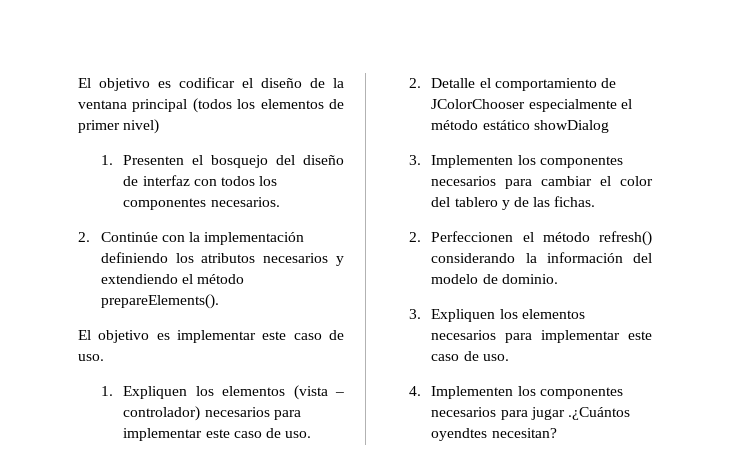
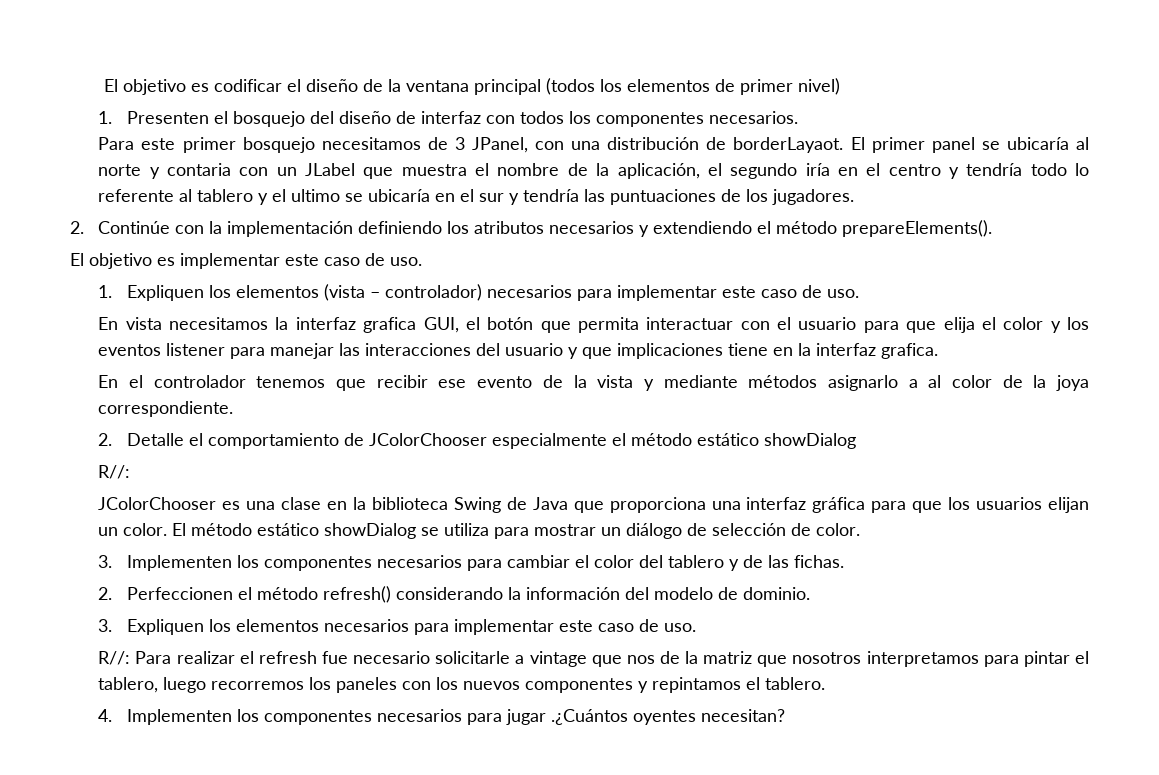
+ Para este primer bosquejo necesitamos de 3 JPanel, con una distribución de borderLayaot. El primer panel se ubicaría al norte y contaria con un JLabel que muestra el nombre de la aplicación, el segundo iría en el centro y tendría todo lo referente al tablero y el ultimo se ubicaría en el sur y tendría las puntuaciones de los jugadores.
+ En vista necesitamos la interfaz grafica GUI, el botón que permita interactuar con el usuario para que elija el color y los eventos listener para manejar las interacciones del usuario y que implicaciones tiene en la interfaz grafica.
+ En el controlador tenemos que recibir ese evento de la vista y mediante métodos asignarlo a al color de la joya correspondiente.
  2. Detalle el comportamiento de JColorChooser especialmente el método estático showDialog
+ R//:
+ JColorChooser es una clase en la biblioteca Swing de Java que proporciona una interfaz gráfica para que los usuarios elijan un color. El método estático showDialog se utiliza para mostrar un diálogo de selección de color.
+ R//: Para realizar el refresh fue necesario solicitarle a vintage que nos de la matriz que nosotros interpretamos para pintar el tablero, luego recorremos los paneles con los nuevos componentes y repintamos el tablero.
- 4. Implementen los componentes necesarios para jugar .¿Cuántos oyendtes necesitan?
+ 4. Implementen los componentes necesarios para jugar .¿Cuántos oyentes necesitan?

